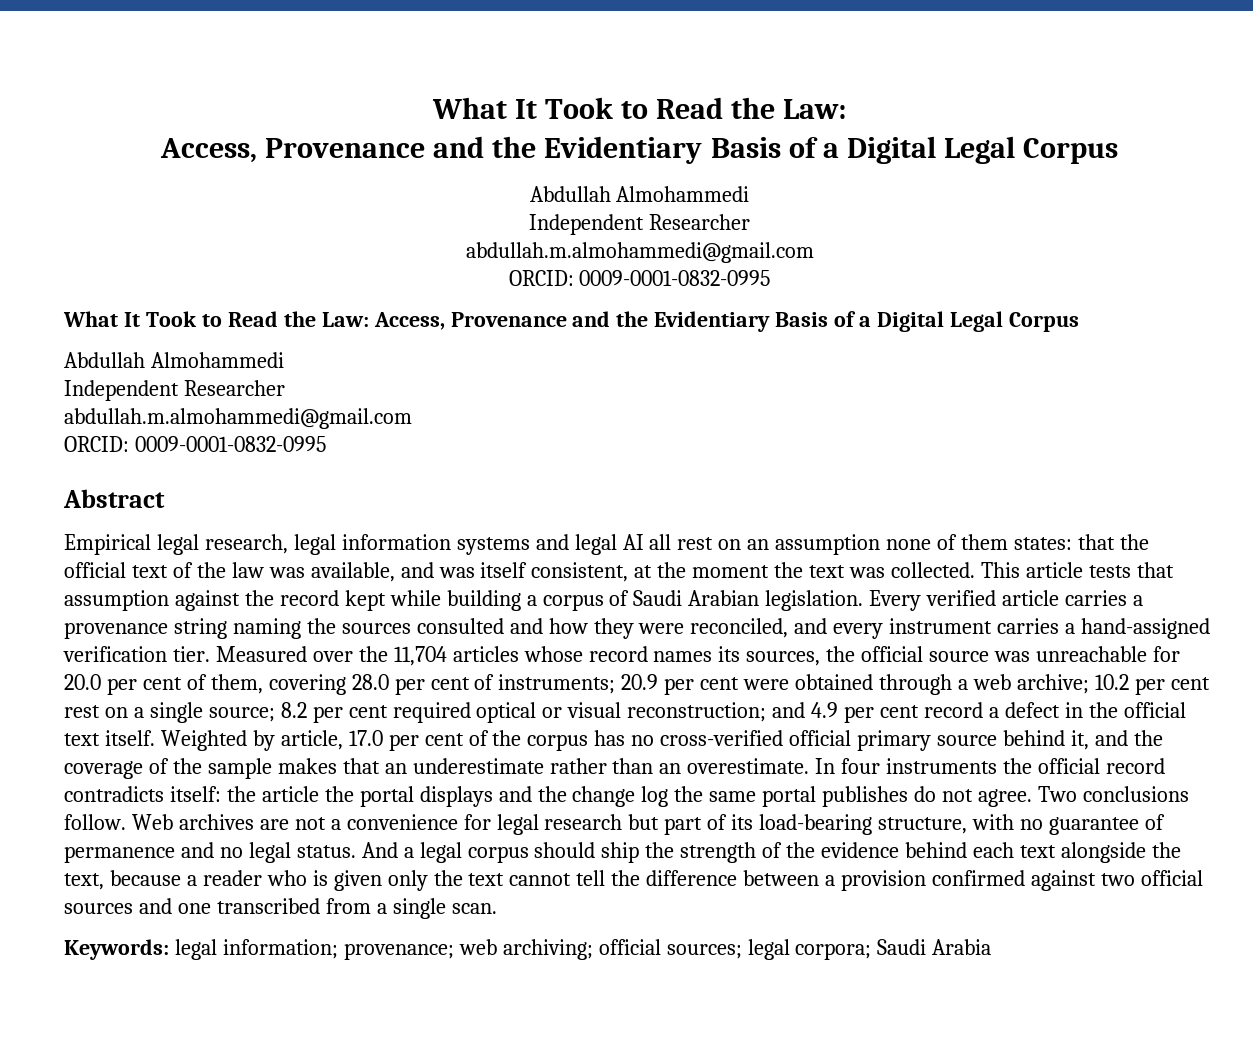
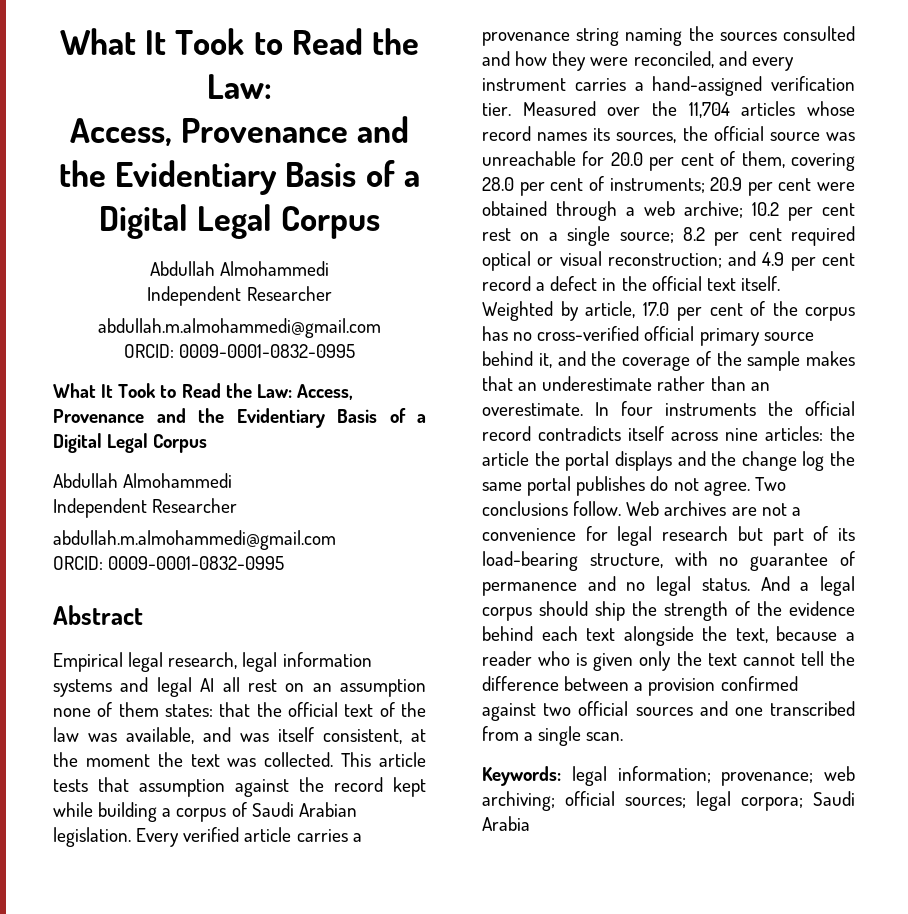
- In four instruments the official record contradicts itself: the article the portal displays and the change log the same portal publishes do not agree.
+ In four instruments the official record contradicts itself across nine articles: the article the portal displays and the change log the same portal publishes do not agree.

